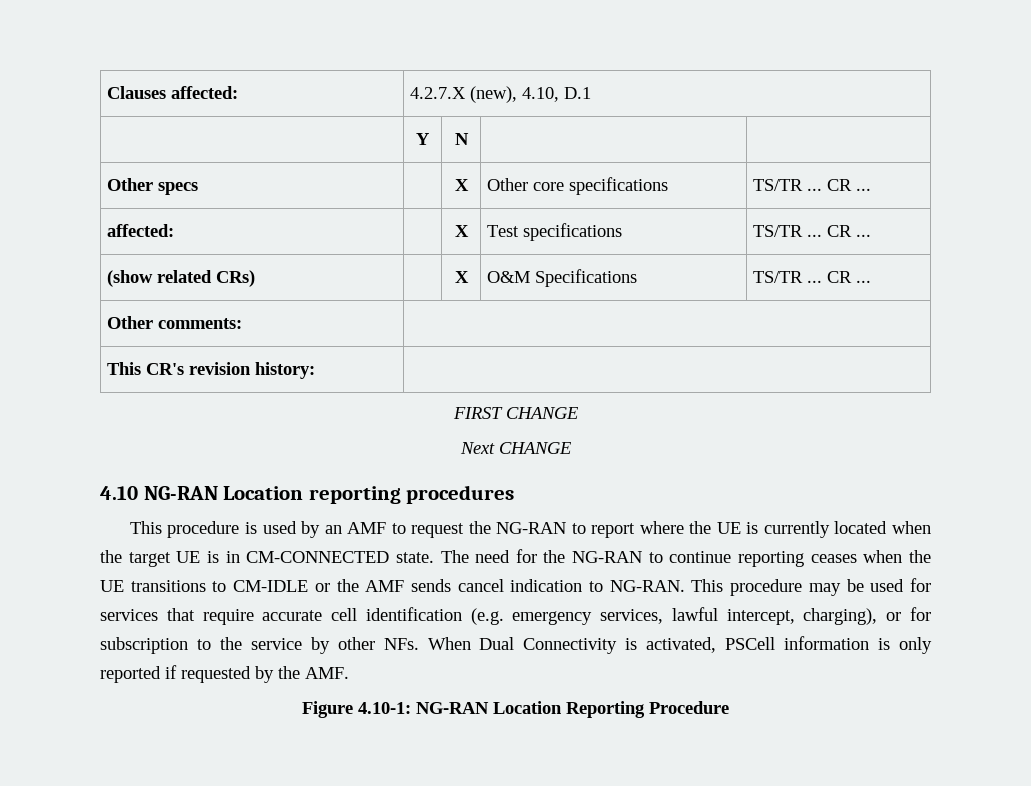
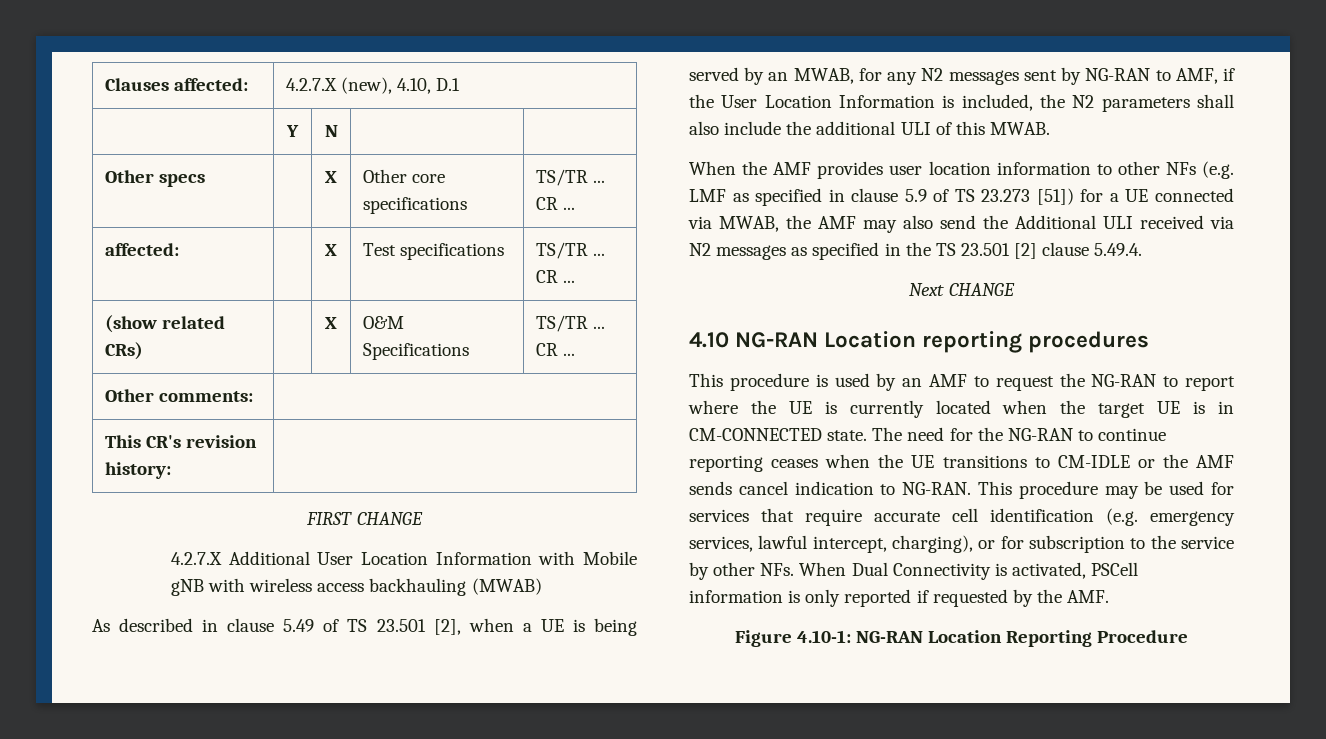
+ 4.2.7.X Additional User Location Information with Mobile gNB with wireless access backhauling (MWAB)
+ As described in clause 5.49 of TS 23.501 [2], when a UE is being served by an MWAB, for any N2 messages sent by NG-RAN to AMF, if the User Location Information is included, the N2 parameters shall also include the additional ULI of this MWAB.
+ When the AMF provides user location information to other NFs (e.g. LMF as specified in clause 5.9 of TS 23.273 [51]) for a UE connected via MWAB, the AMF may also send the Additional ULI received via N2 messages as specified in the TS 23.501 [2] clause 5.49.4.

